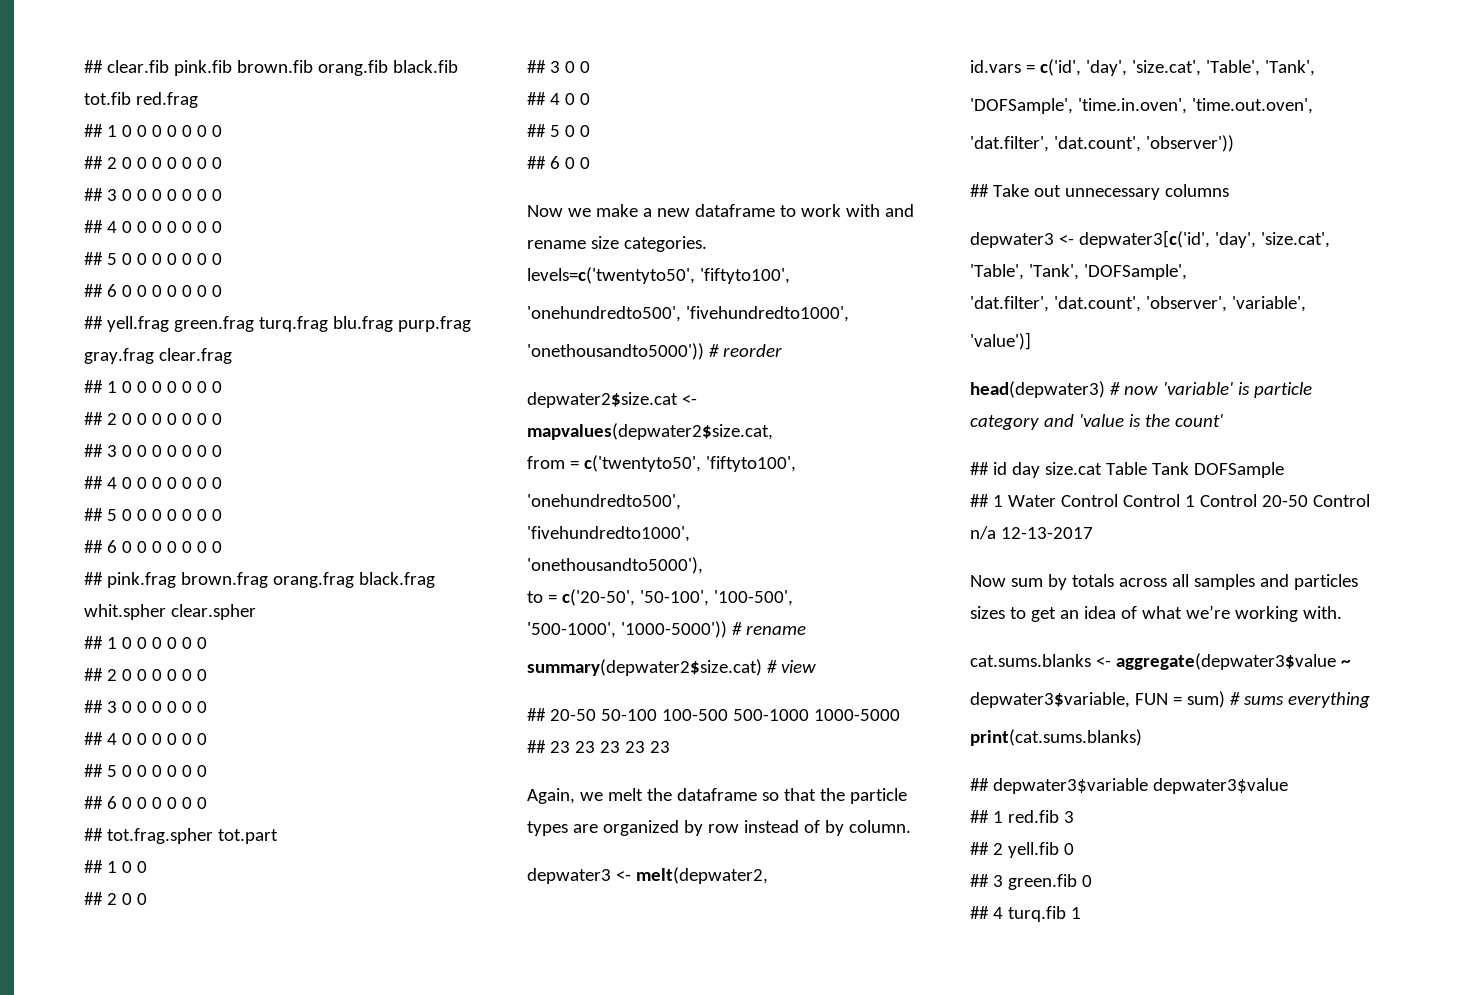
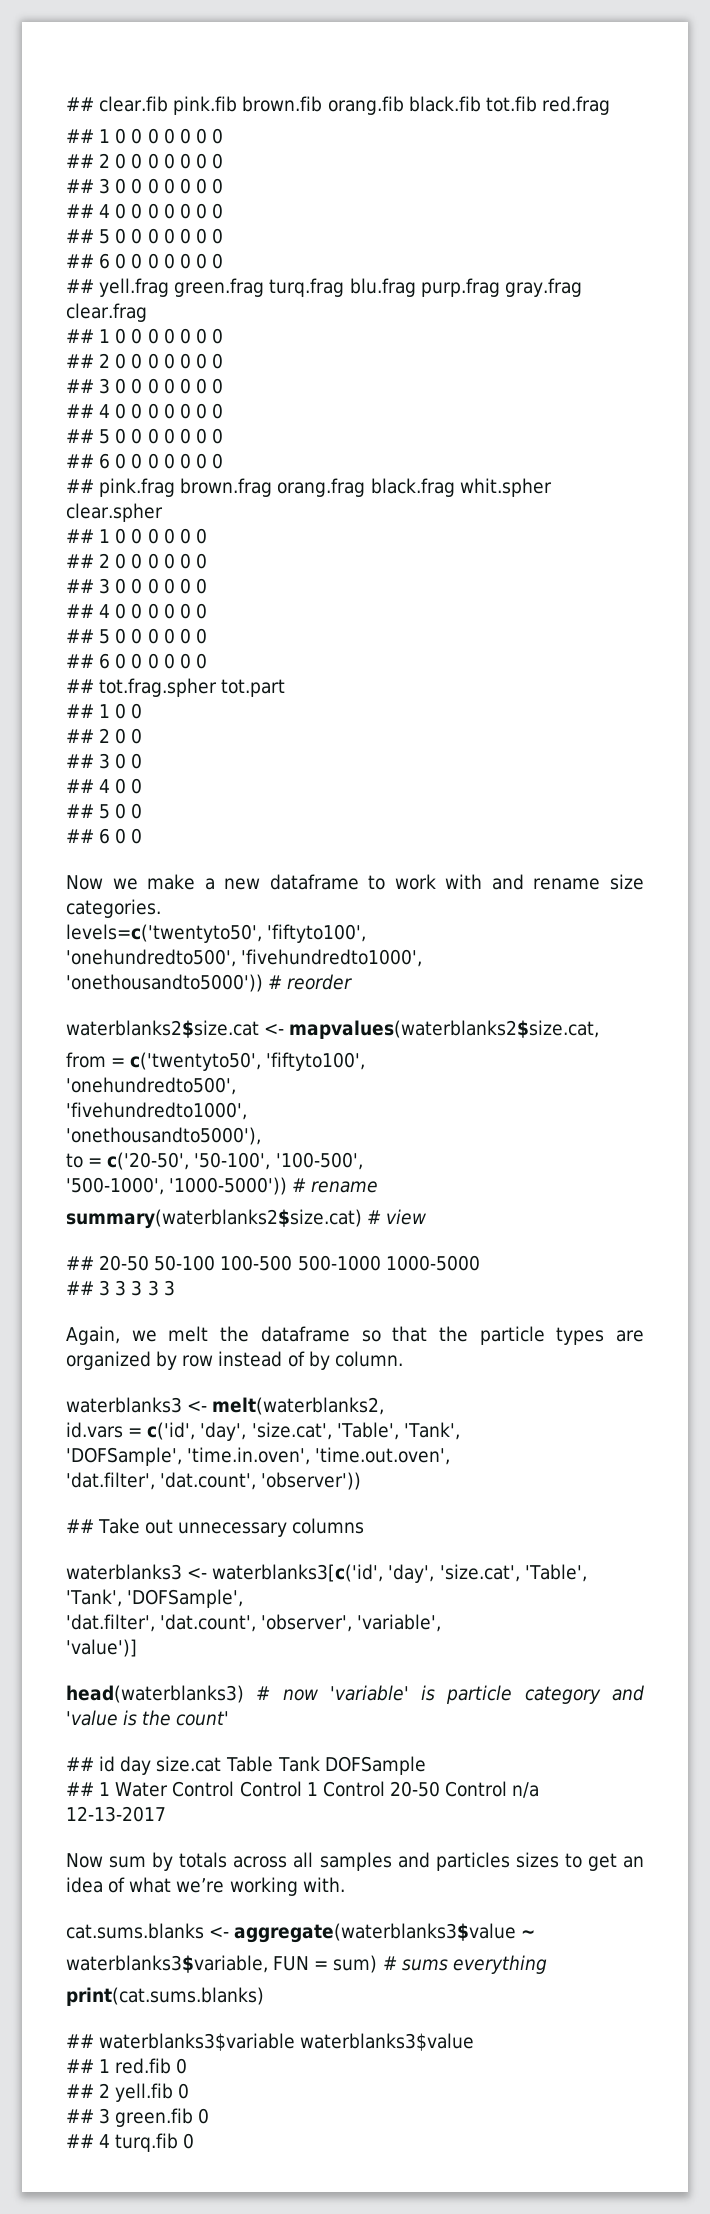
- depwater2$size.cat <- mapvalues(depwater2$size.cat,
+ waterblanks2$size.cat <- mapvalues(waterblanks2$size.cat,
- summary(depwater2$size.cat) # view
+ summary(waterblanks2$size.cat) # view
- ## 23 23 23 23 23
+ ## 3 3 3 3 3
- depwater3 <- melt(depwater2,
+ waterblanks3 <- melt(waterblanks2,
- depwater3 <- depwater3[c('id', 'day', 'size.cat', 'Table', 'Tank', 'DOFSample',
+ waterblanks3 <- waterblanks3[c('id', 'day', 'size.cat', 'Table', 'Tank', 'DOFSample',
- head(depwater3) # now 'variable' is particle category and 'value is the count'
+ head(waterblanks3) # now 'variable' is particle category and 'value is the count'
- cat.sums.blanks <- aggregate(depwater3$value ~
+ cat.sums.blanks <- aggregate(waterblanks3$value ~
- depwater3$variable, FUN = sum) # sums everything
+ waterblanks3$variable, FUN = sum) # sums everything
- ## depwater3$variable depwater3$value
+ ## waterblanks3$variable waterblanks3$value
- ## 1 red.fib 3
+ ## 1 red.fib 0
- ## 4 turq.fib 1
+ ## 4 turq.fib 0

